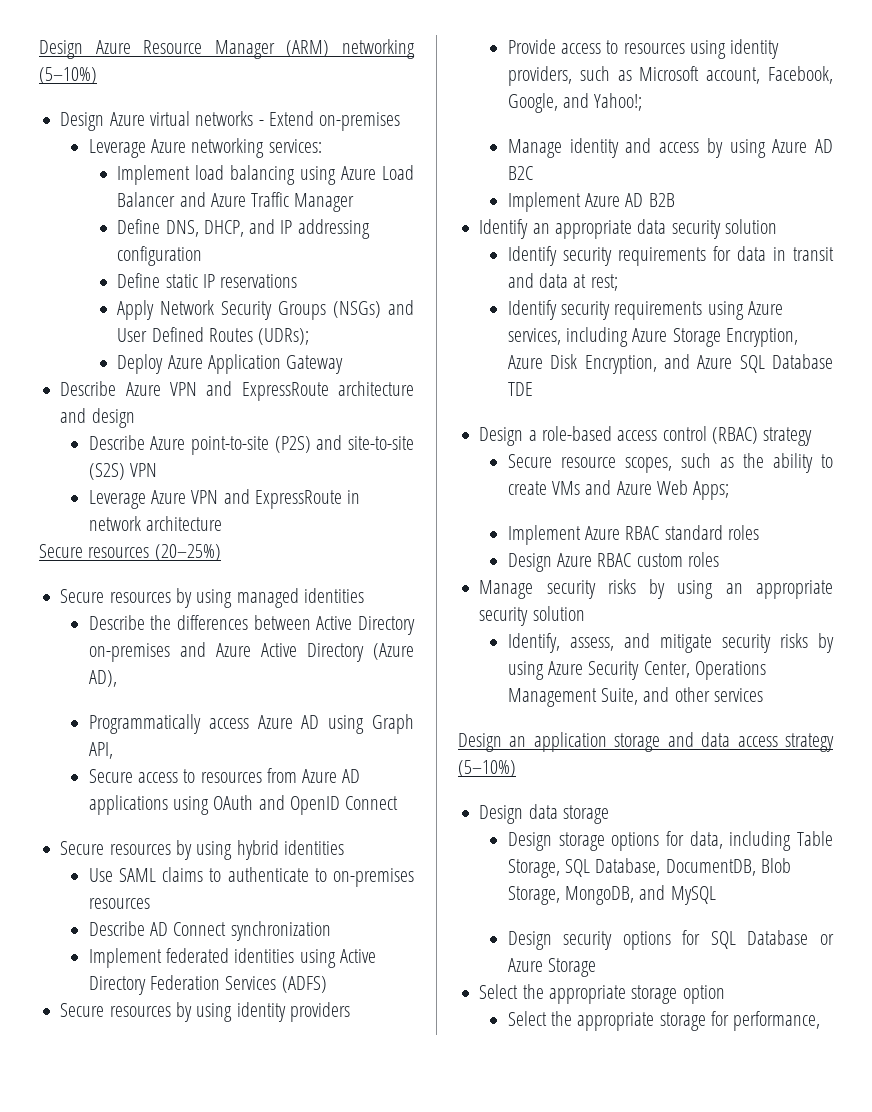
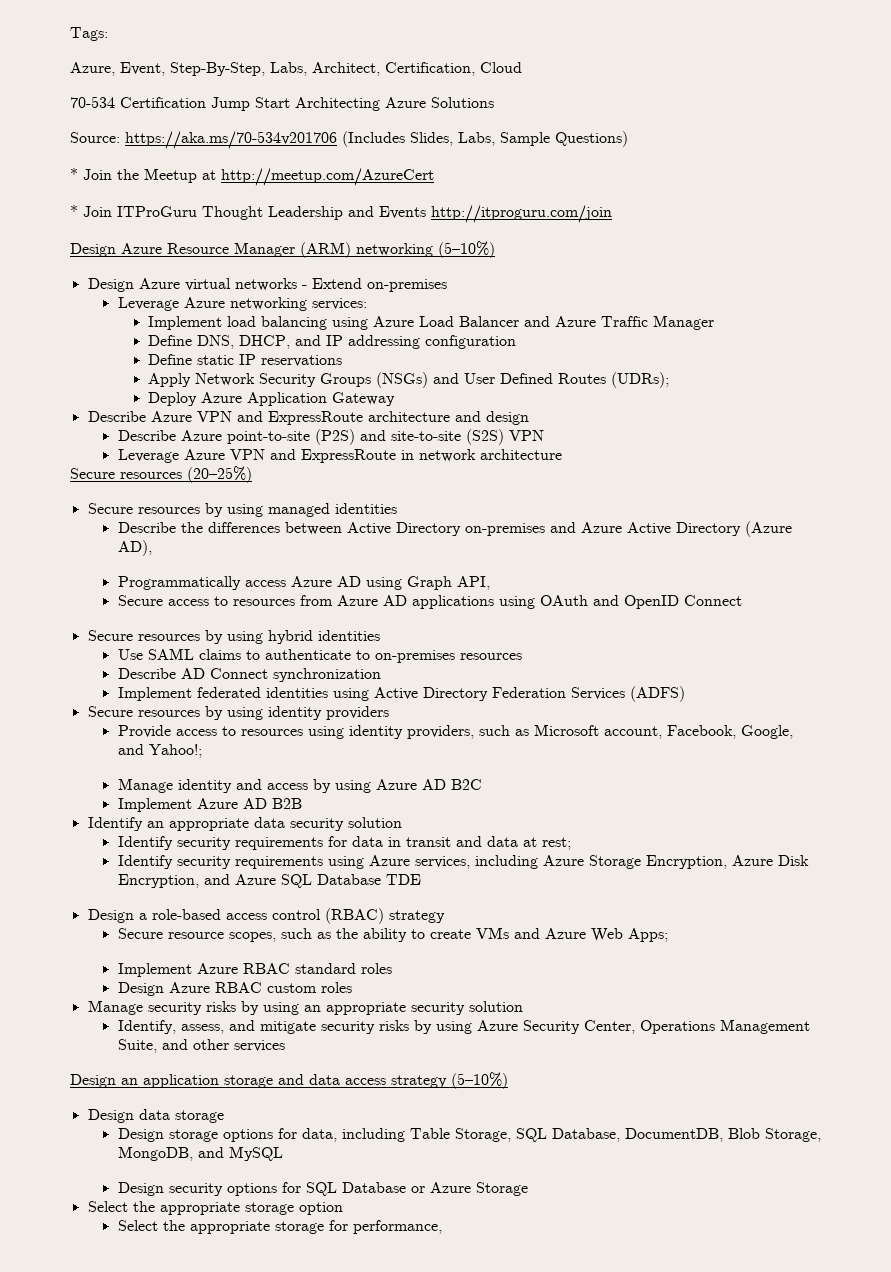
+ Tags:
+ Azure, Event, Step-By-Step, Labs, Architect, Certification, Cloud
+ 70-534 Certification Jump Start Architecting Azure Solutions
+ Source: https://aka.ms/70-534v201706 (Includes Slides, Labs, Sample Questions)
+ * Join the Meetup at http://meetup.com/AzureCert
+ * Join ITProGuru Thought Leadership and Events http://itproguru.com/join

